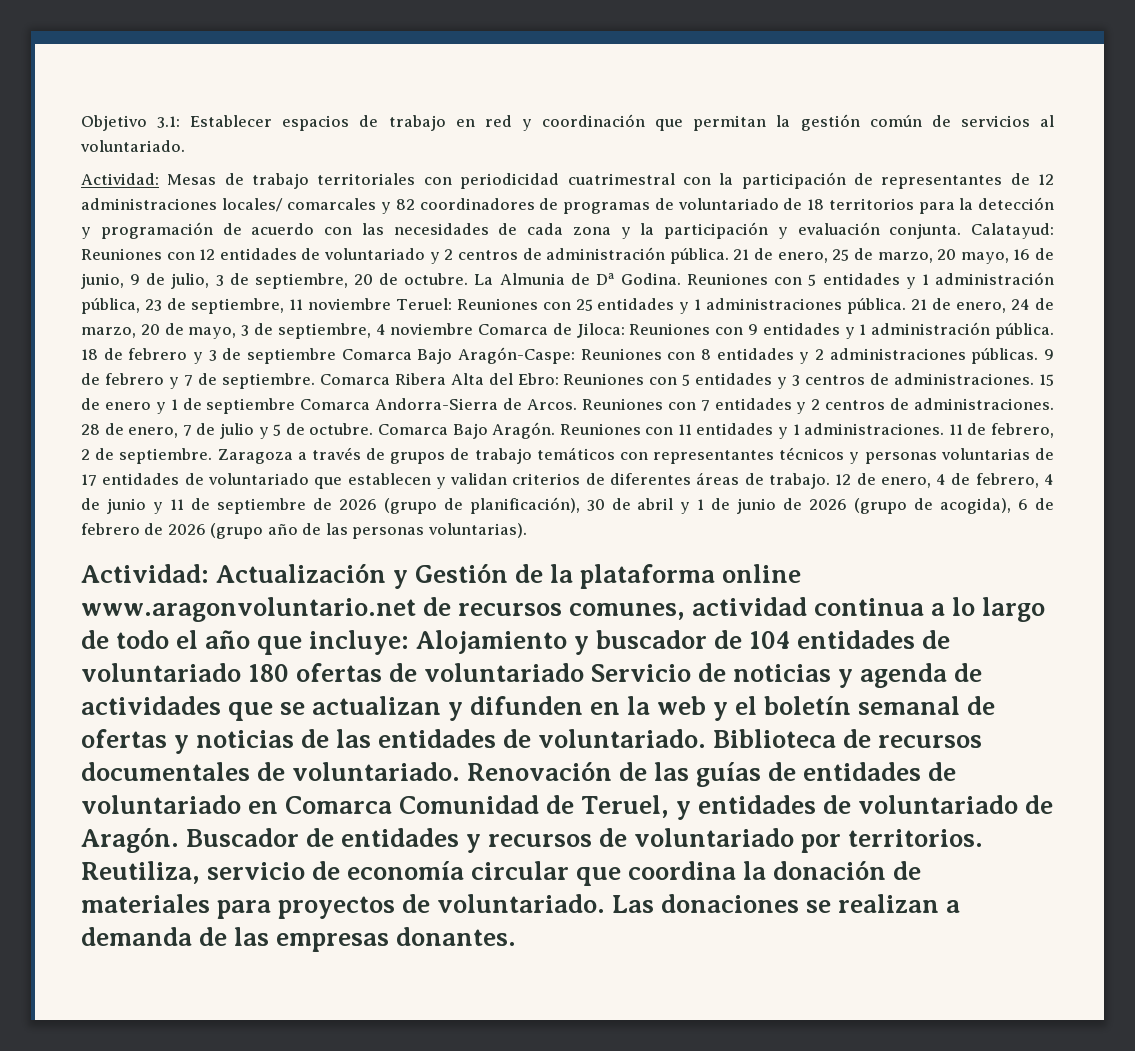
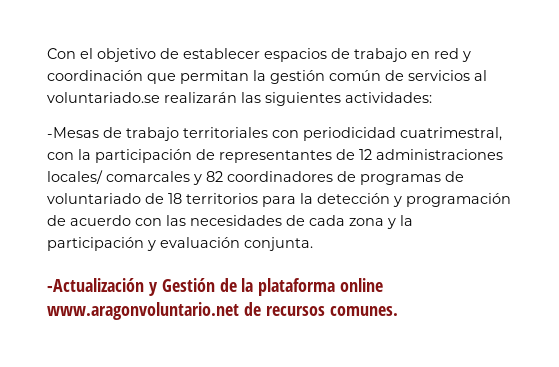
- Objetivo 3.1: Establecer espacios de trabajo en red y coordinación que permitan la gestión común de servicios al voluntariado.
- Actividad: Mesas de trabajo territoriales con periodicidad cuatrimestral con la participación de representantes de 12 administraciones locales/ comarcales y 82 coordinadores de programas de voluntariado de 18 territorios para la detección y programación de acuerdo con las necesidades de cada zona y la participación y evaluación conjunta. Calatayud: Reuniones con 12 entidades de voluntariado y 2 centros de administración pública. 21 de enero, 25 de marzo, 20 mayo, 16 de junio, 9 de julio, 3 de septiembre, 20 de octubre. La Almunia de Dª Godina. Reuniones con 5 entidades y 1 administración pública, 23 de septiembre, 11 noviembre Teruel: Reuniones con 25 entidades y 1 administraciones pública. 21 de enero, 24 de marzo, 20 de mayo, 3 de septiembre, 4 noviembre Comarca de Jiloca: Reuniones con 9 entidades y 1 administración pública. 18 de febrero y 3 de septiembre Comarca Bajo Aragón-Caspe: Reuniones con 8 entidades y 2 administraciones públicas. 9 de febrero y 7 de septiembre. Comarca Ribera Alta del Ebro: Reuniones con 5 entidades y 3 centros de administraciones. 15 de enero y 1 de septiembre Comarca Andorra-Sierra de Arcos. Reuniones con 7 entidades y 2 centros de administraciones. 28 de enero, 7 de julio y 5 de octubre. Comarca Bajo Aragón. Reuniones con 11 entidades y 1 administraciones. 11 de febrero, 2 de septiembre. Zaragoza a través de grupos de trabajo temáticos con representantes técnicos y personas voluntarias de 17 entidades de voluntariado que establecen y validan criterios de diferentes áreas de trabajo. 12 de enero, 4 de febrero, 4 de junio y 11 de septiembre de 2026 (grupo de planificación), 30 de abril y 1 de junio de 2026 (grupo de acogida), 6 de febrero de 2026 (grupo año de las personas voluntarias).
- Actividad: Actualización y Gestión de la plataforma online www.aragonvoluntario.net de recursos comunes, actividad continua a lo largo de todo el año que incluye: Alojamiento y buscador de 104 entidades de voluntariado 180 ofertas de voluntariado Servicio de noticias y agenda de actividades que se actualizan y difunden en la web y el boletín semanal de ofertas y noticias de las entidades de voluntariado. Biblioteca de recursos documentales de voluntariado. Renovación de las guías de entidades de voluntariado en Comarca Comunidad de Teruel, y entidades de voluntariado de Aragón. Buscador de entidades y recursos de voluntariado por territorios. Reutiliza, servicio de economía circular que coordina la donación de materiales para proyectos de voluntariado. Las donaciones se realizan a demanda de las empresas donantes.
+ Con el objetivo de establecer espacios de trabajo en red y coordinación que permitan la gestión común de servicios al voluntariado.se realizarán las siguientes actividades:
+ -Mesas de trabajo territoriales con periodicidad cuatrimestral, con la participación de representantes de 12 administraciones locales/ comarcales y 82 coordinadores de programas de voluntariado de 18 territorios para la detección y programación de acuerdo con las necesidades de cada zona y la participación y evaluación conjunta.
+ -Actualización y Gestión de la plataforma online www.aragonvoluntario.net de recursos comunes.

